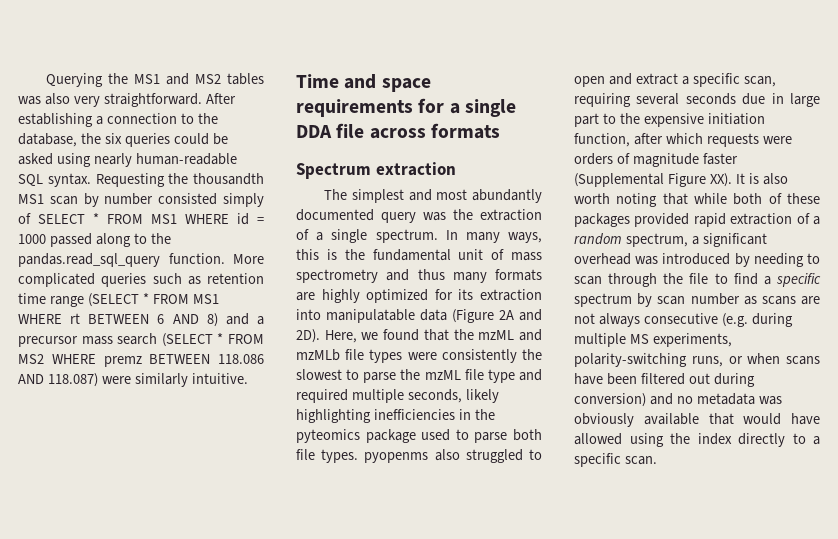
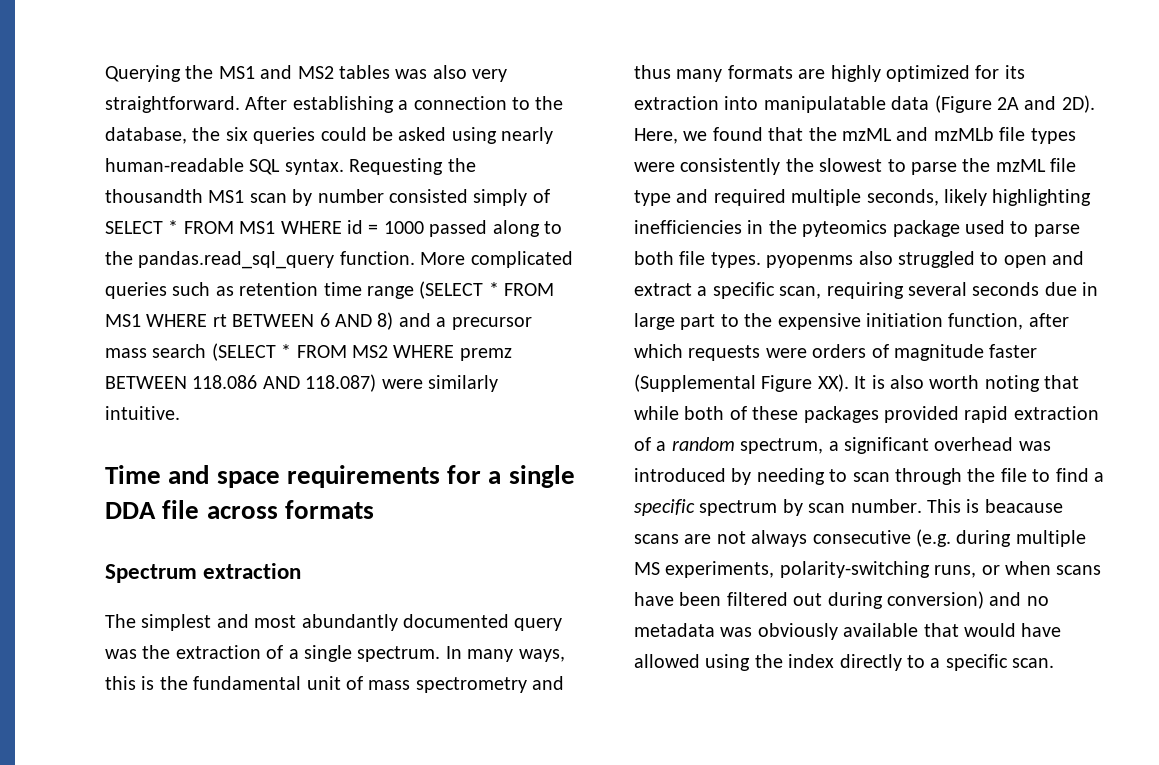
- Here, we found that the mzML and mzMLb file types were consistently the slowest to parse the mzML file type and required multiple seconds, likely highlighting inefficiencies in the pyteomics package used to parse both file types. pyopenms also struggled to open and extract a specific scan, requiring several seconds due in large part to the expensive initiation function, after which requests were orders of magnitude faster (Supplemental Figure XX). It is also worth noting that while both of these packages provided rapid extraction of a random spectrum, a significant overhead was introduced by needing to scan through the file to find a specific spectrum by scan number as scans are not always consecutive (e.g. during multiple MS experiments, polarity-switching runs, or when scans have been filtered out during conversion) and no metadata was obviously available that would have allowed using the index directly to a specific scan.
+ Here, we found that the mzML and mzMLb file types were consistently the slowest to parse the mzML file type and required multiple seconds, likely highlighting inefficiencies in the pyteomics package used to parse both file types. pyopenms also struggled to open and extract a specific scan, requiring several seconds due in large part to the expensive initiation function, after which requests were orders of magnitude faster (Supplemental Figure XX). It is also worth noting that while both of these packages provided rapid extraction of a random spectrum, a significant overhead was introduced by needing to scan through the file to find a specific spectrum by scan number. This is beacause scans are not always consecutive (e.g. during multiple MS experiments, polarity-switching runs, or when scans have been filtered out during conversion) and no metadata was obviously available that would have allowed using the index directly to a specific scan.

